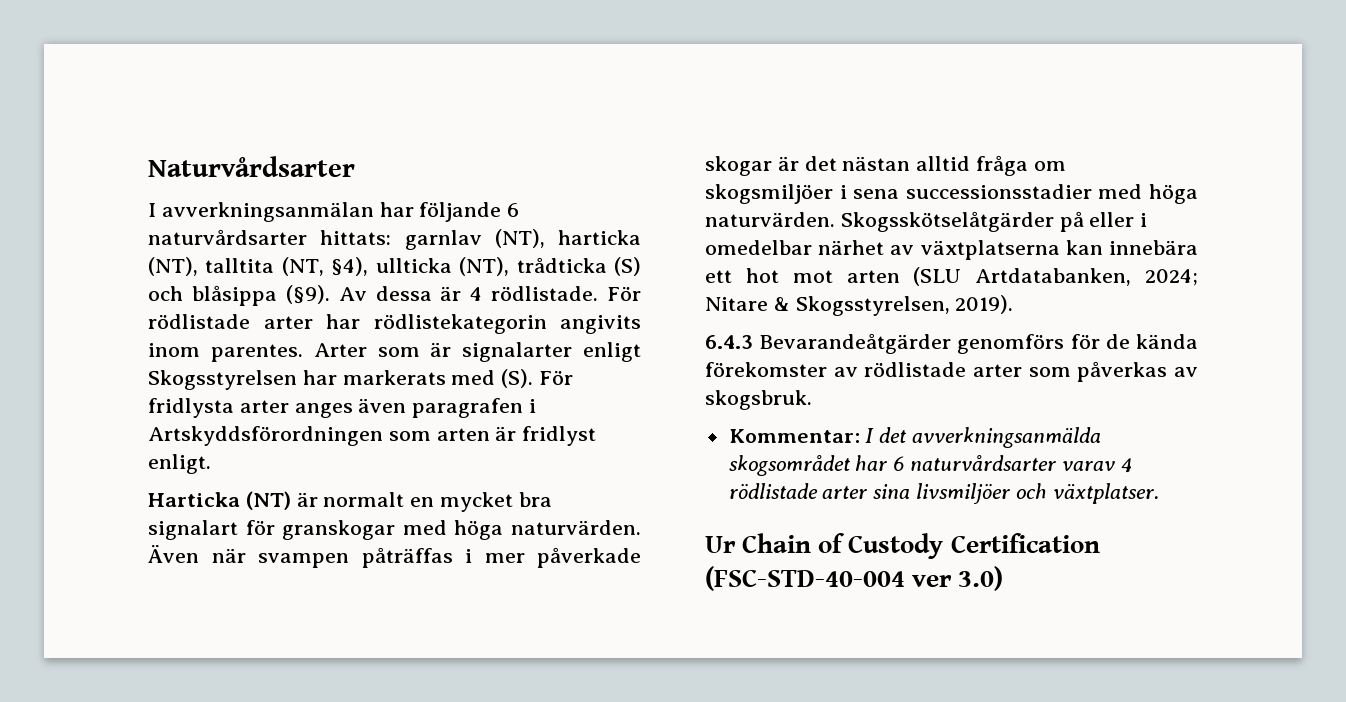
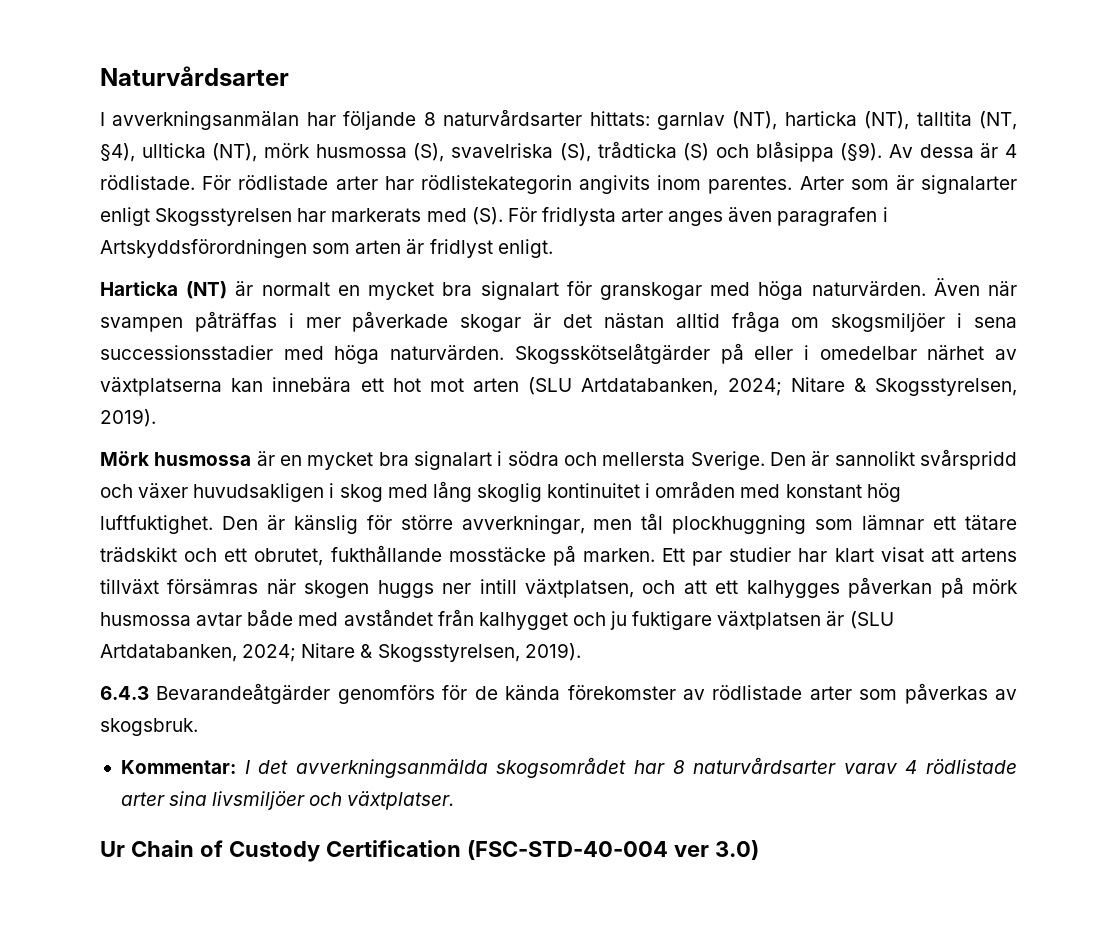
- I avverkningsanmälan har följande 6 naturvårdsarter hittats: garnlav (NT), harticka (NT), talltita (NT, §4), ullticka (NT), trådticka (S) och blåsippa (§9).
+ I avverkningsanmälan har följande 8 naturvårdsarter hittats: garnlav (NT), harticka (NT), talltita (NT, §4), ullticka (NT), mörk husmossa (S), svavelriska (S), trådticka (S) och blåsippa (§9).
+ Mörk husmossa är en mycket bra signalart i södra och mellersta Sverige. Den är sannolikt svårspridd och växer huvudsakligen i skog med lång skoglig kontinuitet i områden med konstant hög luftfuktighet. Den är känslig för större avverkningar, men tål plockhuggning som lämnar ett tätare trädskikt och ett obrutet, fukthållande mosstäcke på marken. Ett par studier har klart visat att artens tillväxt försämras när skogen huggs ner intill växtplatsen, och att ett kalhygges påverkan på mörk husmossa avtar både med avståndet från kalhygget och ju fuktigare växtplatsen är (SLU Artdatabanken, 2024; Nitare & Skogsstyrelsen, 2019).
- Kommentar: I det avverkningsanmälda skogsområdet har 6 naturvårdsarter varav 4 rödlistade arter sina livsmiljöer och växtplatser.
+ Kommentar: I det avverkningsanmälda skogsområdet har 8 naturvårdsarter varav 4 rödlistade arter sina livsmiljöer och växtplatser.

